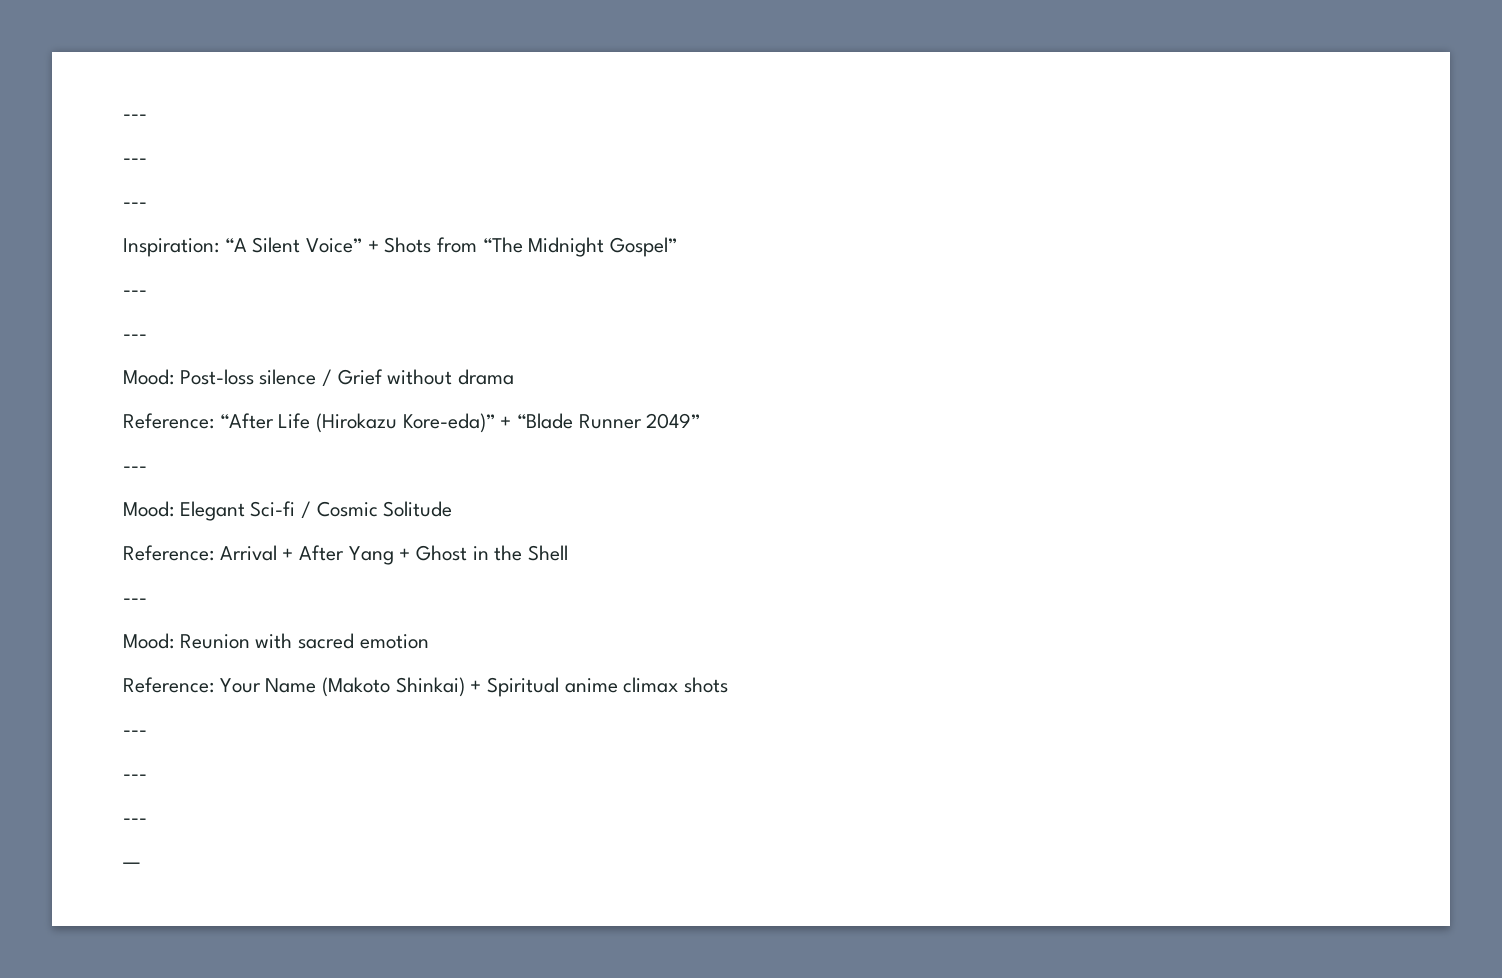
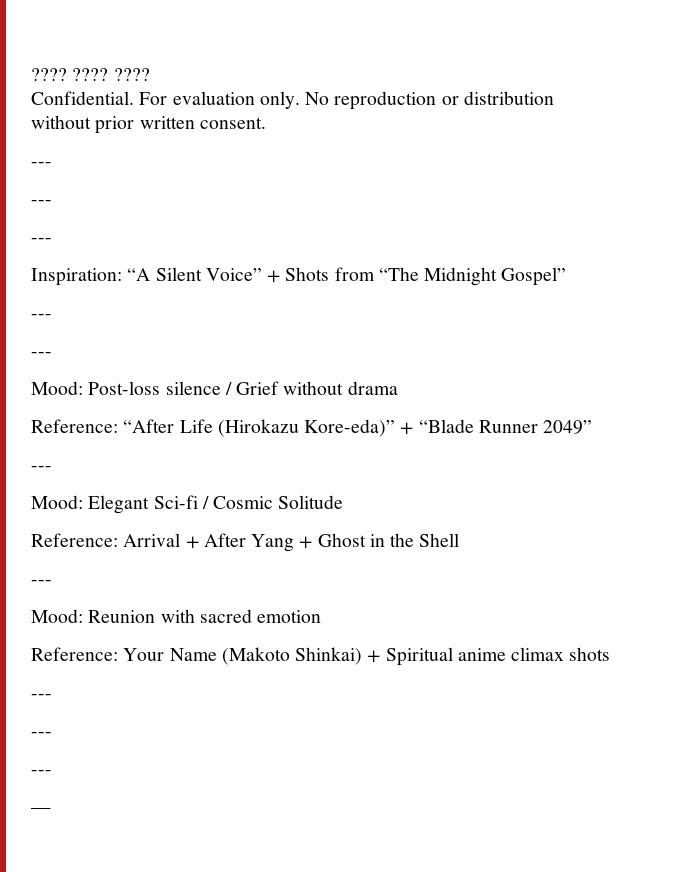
+ ???? ???? ????
+ Confidential. For evaluation only. No reproduction or distribution without prior written consent.

